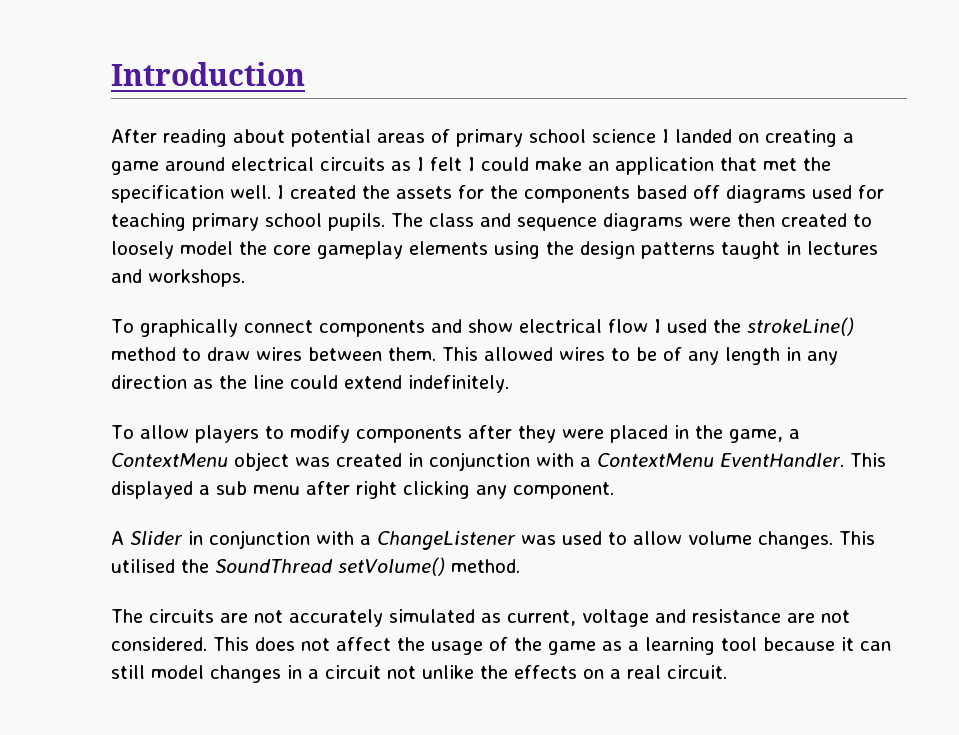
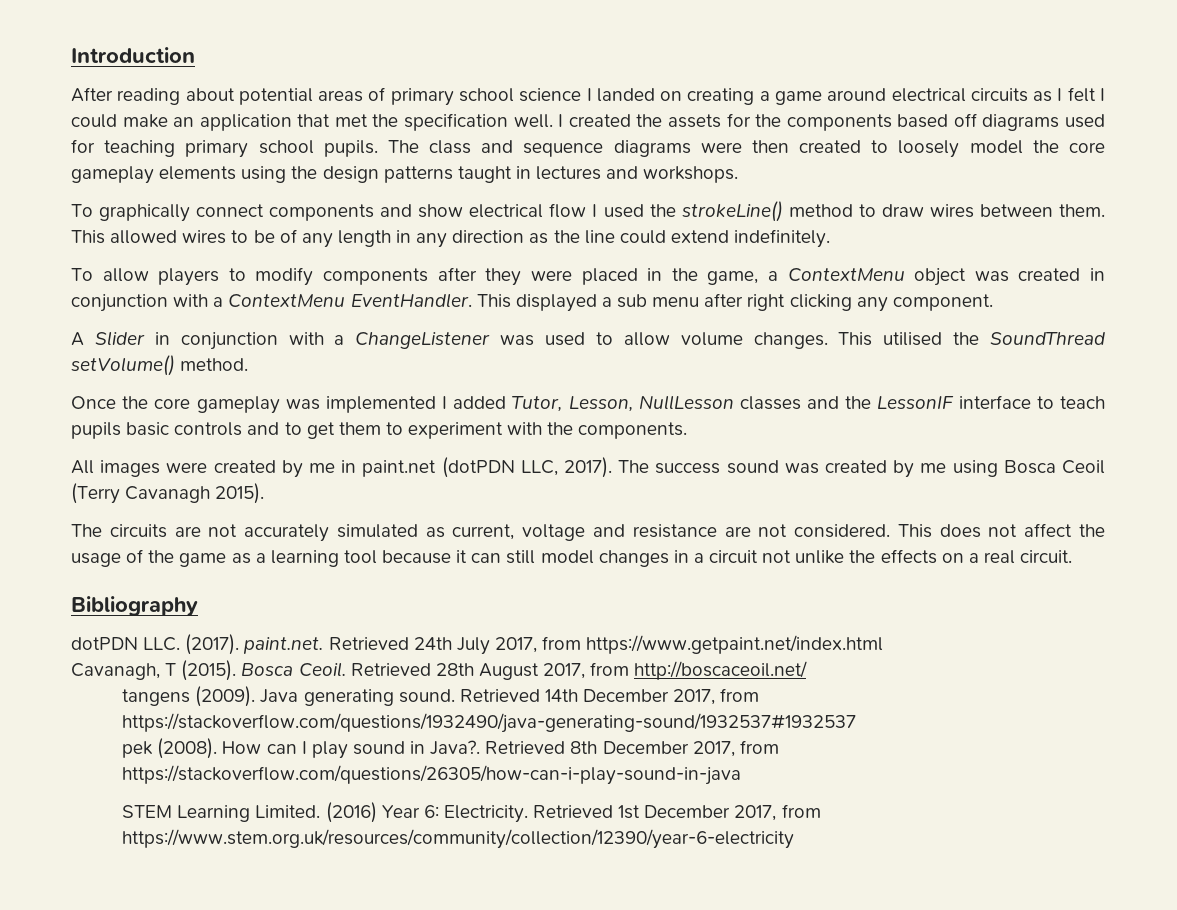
+ Once the core gameplay was implemented I added Tutor, Lesson, NullLesson classes and the LessonIF interface to teach pupils basic controls and to get them to experiment with the components.
+ All images were created by me in paint.net (dotPDN LLC, 2017). The success sound was created by me using Bosca Ceoil (Terry Cavanagh 2015).
+ Bibliography
+ dotPDN LLC. (2017). paint.net. Retrieved 24th July 2017, from https://www.getpaint.net/index.html
+ Cavanagh, T (2015). Bosca Ceoil. Retrieved 28th August 2017, from http://boscaceoil.net/
+ tangens (2009). Java generating sound. Retrieved 14th December 2017, from https://stackoverflow.com/questions/1932490/java-generating-sound/1932537#1932537
+ pek (2008). How can I play sound in Java?. Retrieved 8th December 2017, from https://stackoverflow.com/questions/26305/how-can-i-play-sound-in-java
+ STEM Learning Limited. (2016) Year 6: Electricity. Retrieved 1st December 2017, from https://www.stem.org.uk/resources/community/collection/12390/year-6-electricity

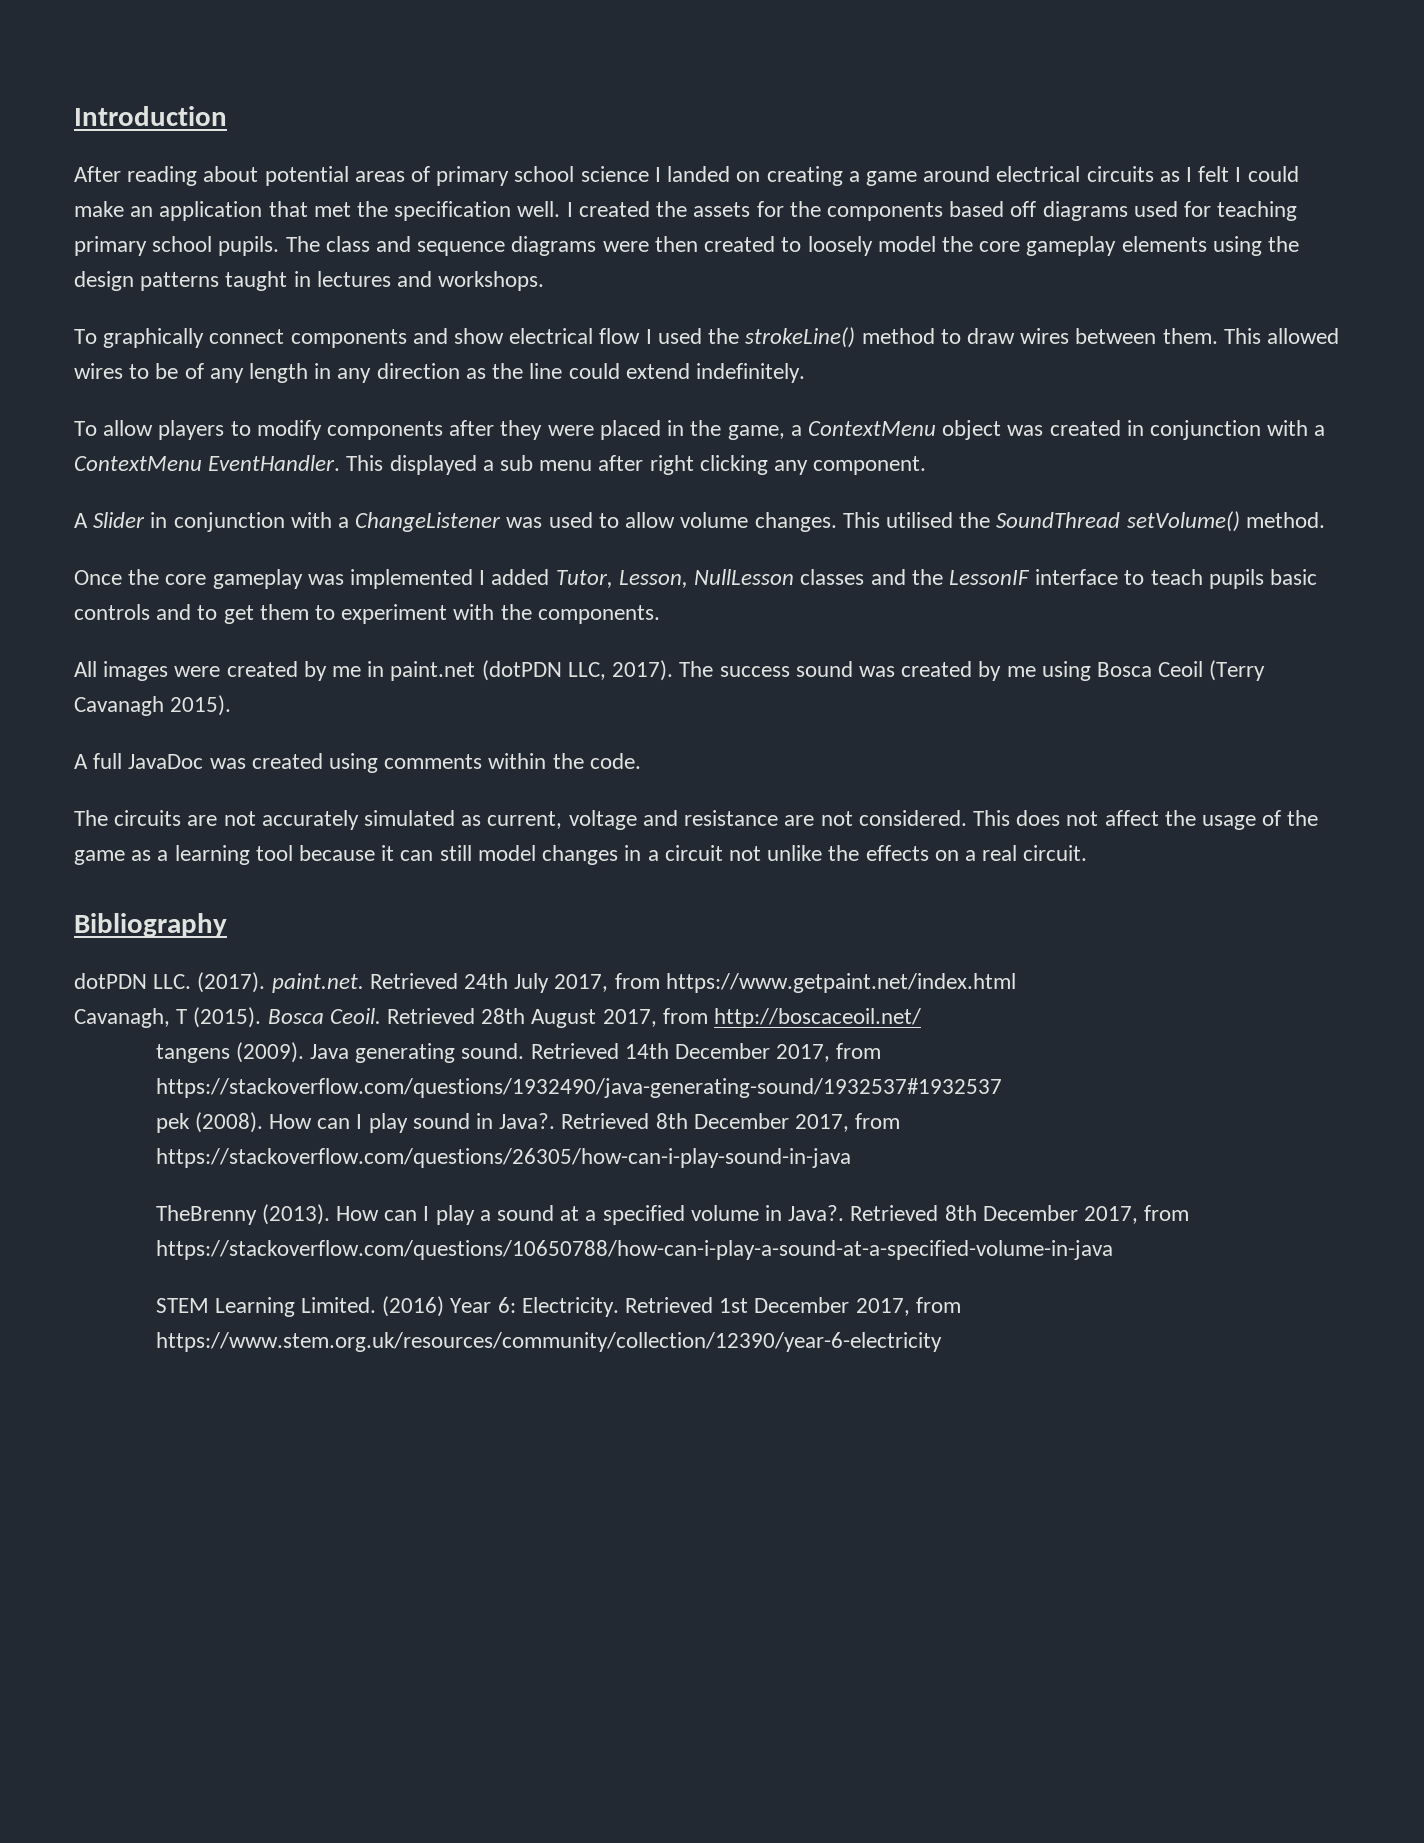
+ A full JavaDoc was created using comments within the code.
+ TheBrenny (2013). How can I play a sound at a specified volume in Java?. Retrieved 8th December 2017, from https://stackoverflow.com/questions/10650788/how-can-i-play-a-sound-at-a-specified-volume-in-java

